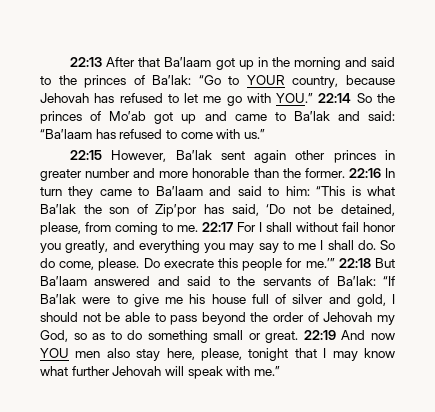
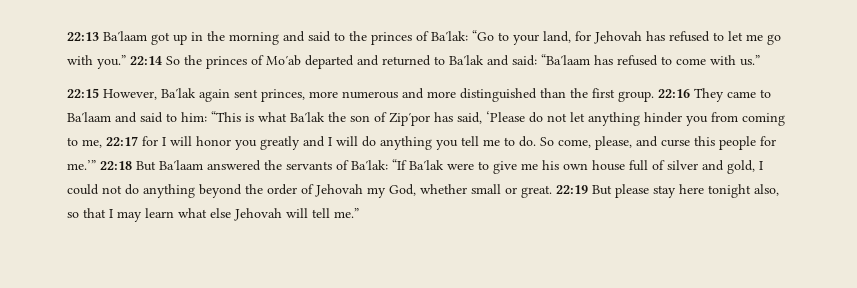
- 22:13 After that Ba′laam got up in the morning and said to the princes of Ba′lak: “Go to YOUR country, because Jehovah has refused to let me go with YOU.” 22:14 So the princes of Mo′ab got up and came to Ba′lak and said: “Ba′laam has refused to come with us.”
+ 22:13 Ba′laam got up in the morning and said to the princes of Ba′lak: “Go to your land, for Jehovah has refused to let me go with you.” 22:14 So the princes of Mo′ab departed and returned to Ba′lak and said: “Ba′laam has refused to come with us.”
- 22:15 However, Ba′lak sent again other princes in greater number and more honorable than the former. 22:16 In turn they came to Ba′laam and said to him: “This is what Ba′lak the son of Zip′por has said, ‘Do not be detained, please, from coming to me. 22:17 For I shall without fail honor you greatly, and everything you may say to me I shall do. So do come, please. Do execrate this people for me.’”
+ 22:15 However, Ba′lak again sent princes, more numerous and more distinguished than the first group. 22:16 They came to Ba′laam and said to him: “This is what Ba′lak the son of Zip′por has said, ‘Please do not let anything hinder you from coming to me, 22:17 for I will honor you greatly and I will do anything you tell me to do. So come, please, and curse this people for me.’”
- 22:18 But Ba′laam answered and said to the servants of Ba′lak: “If Ba′lak were to give me his house full of silver and gold, I should not be able to pass beyond the order of Jehovah my God, so as to do something small or great. 22:19 And now YOU men also stay here, please, tonight that I may know what further Jehovah will speak with me.”
+ 22:18 But Ba′laam answered the servants of Ba′lak: “If Ba′lak were to give me his own house full of silver and gold, I could not do anything beyond the order of Jehovah my God, whether small or great. 22:19 But please stay here tonight also, so that I may learn what else Jehovah will tell me.”

